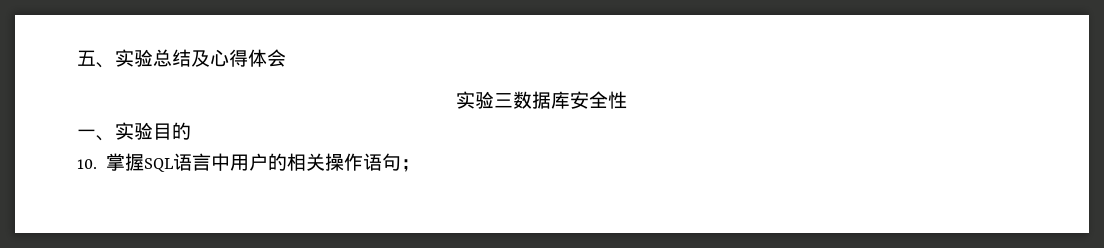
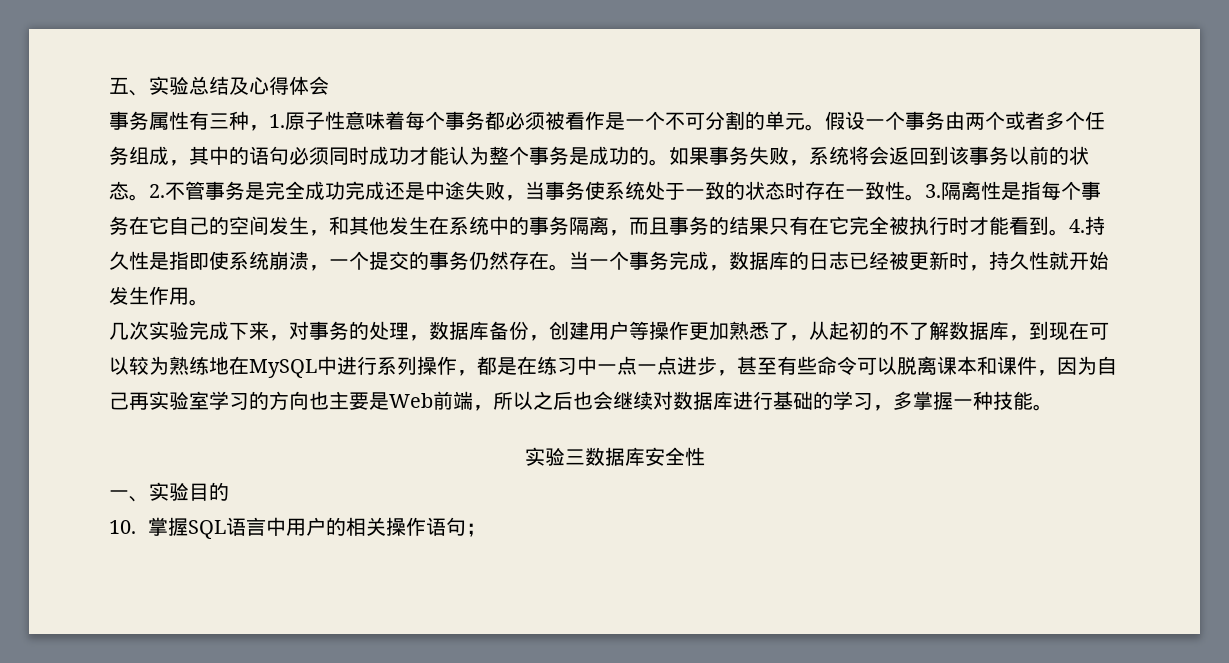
+ 事务属性有三种，1.原子性意味着每个事务都必须被看作是一个不可分割的单元。假设一个事务由两个或者多个任务组成，其中的语句必须同时成功才能认为整个事务是成功的。如果事务失败，系统将会返回到该事务以前的状态。2.不管事务是完全成功完成还是中途失败，当事务使系统处于一致的状态时存在一致性。3.隔离性是指每个事务在它自己的空间发生，和其他发生在系统中的事务隔离，而且事务的结果只有在它完全被执行时才能看到。4.持久性是指即使系统崩溃，一个提交的事务仍然存在。当一个事务完成，数据库的日志已经被更新时，持久性就开始发生作用。
+ 几次实验完成下来，对事务的处理，数据库备份，创建用户等操作更加熟悉了，从起初的不了解数据库，到现在可以较为熟练地在MySQL中进行系列操作，都是在练习中一点一点进步，甚至有些命令可以脱离课本和课件，因为自己再实验室学习的方向也主要是Web前端，所以之后也会继续对数据库进行基础的学习，多掌握一种技能。

